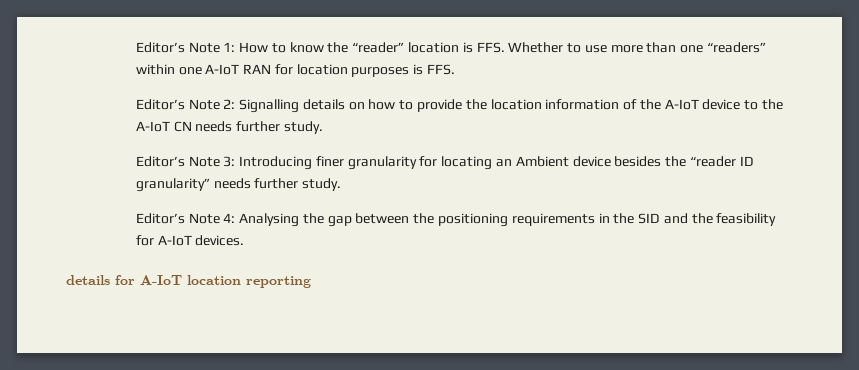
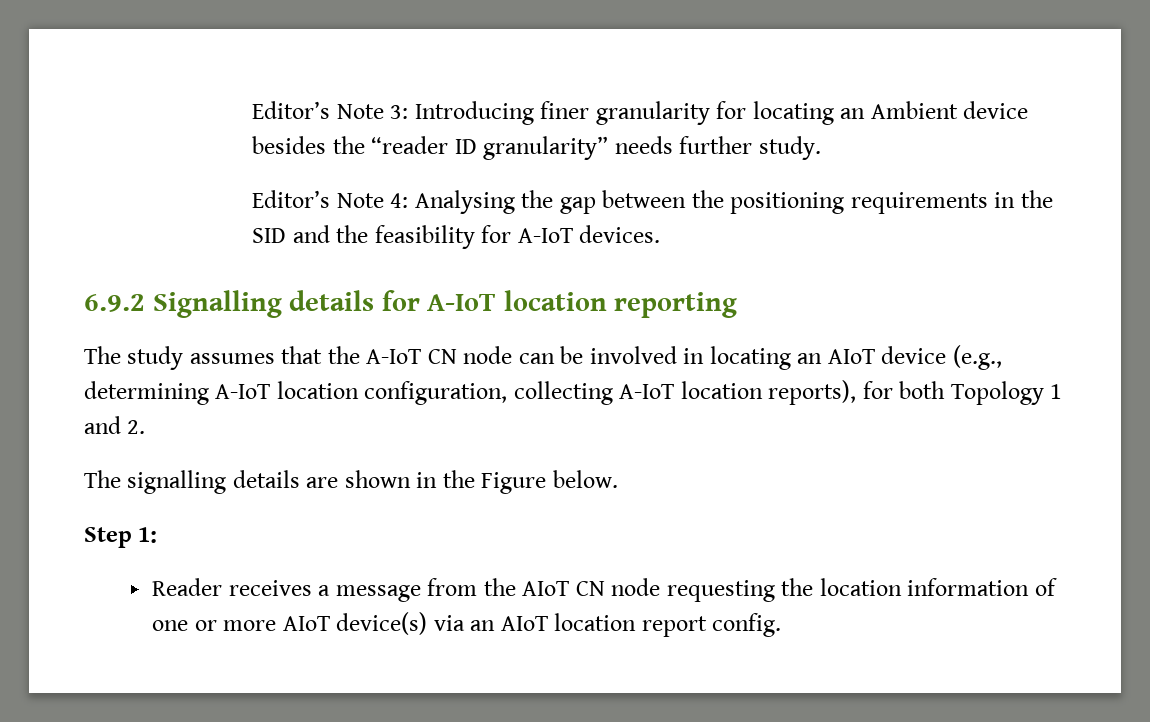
- Editor’s Note 1: How to know the “reader” location is FFS. Whether to use more than one “readers” within one A-IoT RAN for location purposes is FFS.
- Editor’s Note 2: Signalling details on how to provide the location information of the A-IoT device to the A-IoT CN needs further study.
- details for A-IoT location reporting
+ 6.9.2 Signalling details for A-IoT location reporting
+ The study assumes that the A-IoT CN node can be involved in locating an AIoT device (e.g., determining A-IoT location configuration, collecting A-IoT location reports), for both Topology 1 and 2.
+ The signalling details are shown in the Figure below.
+ Step 1:
+ Reader receives a message from the AIoT CN node requesting the location information of one or more AIoT device(s) via an AIoT location report config.

